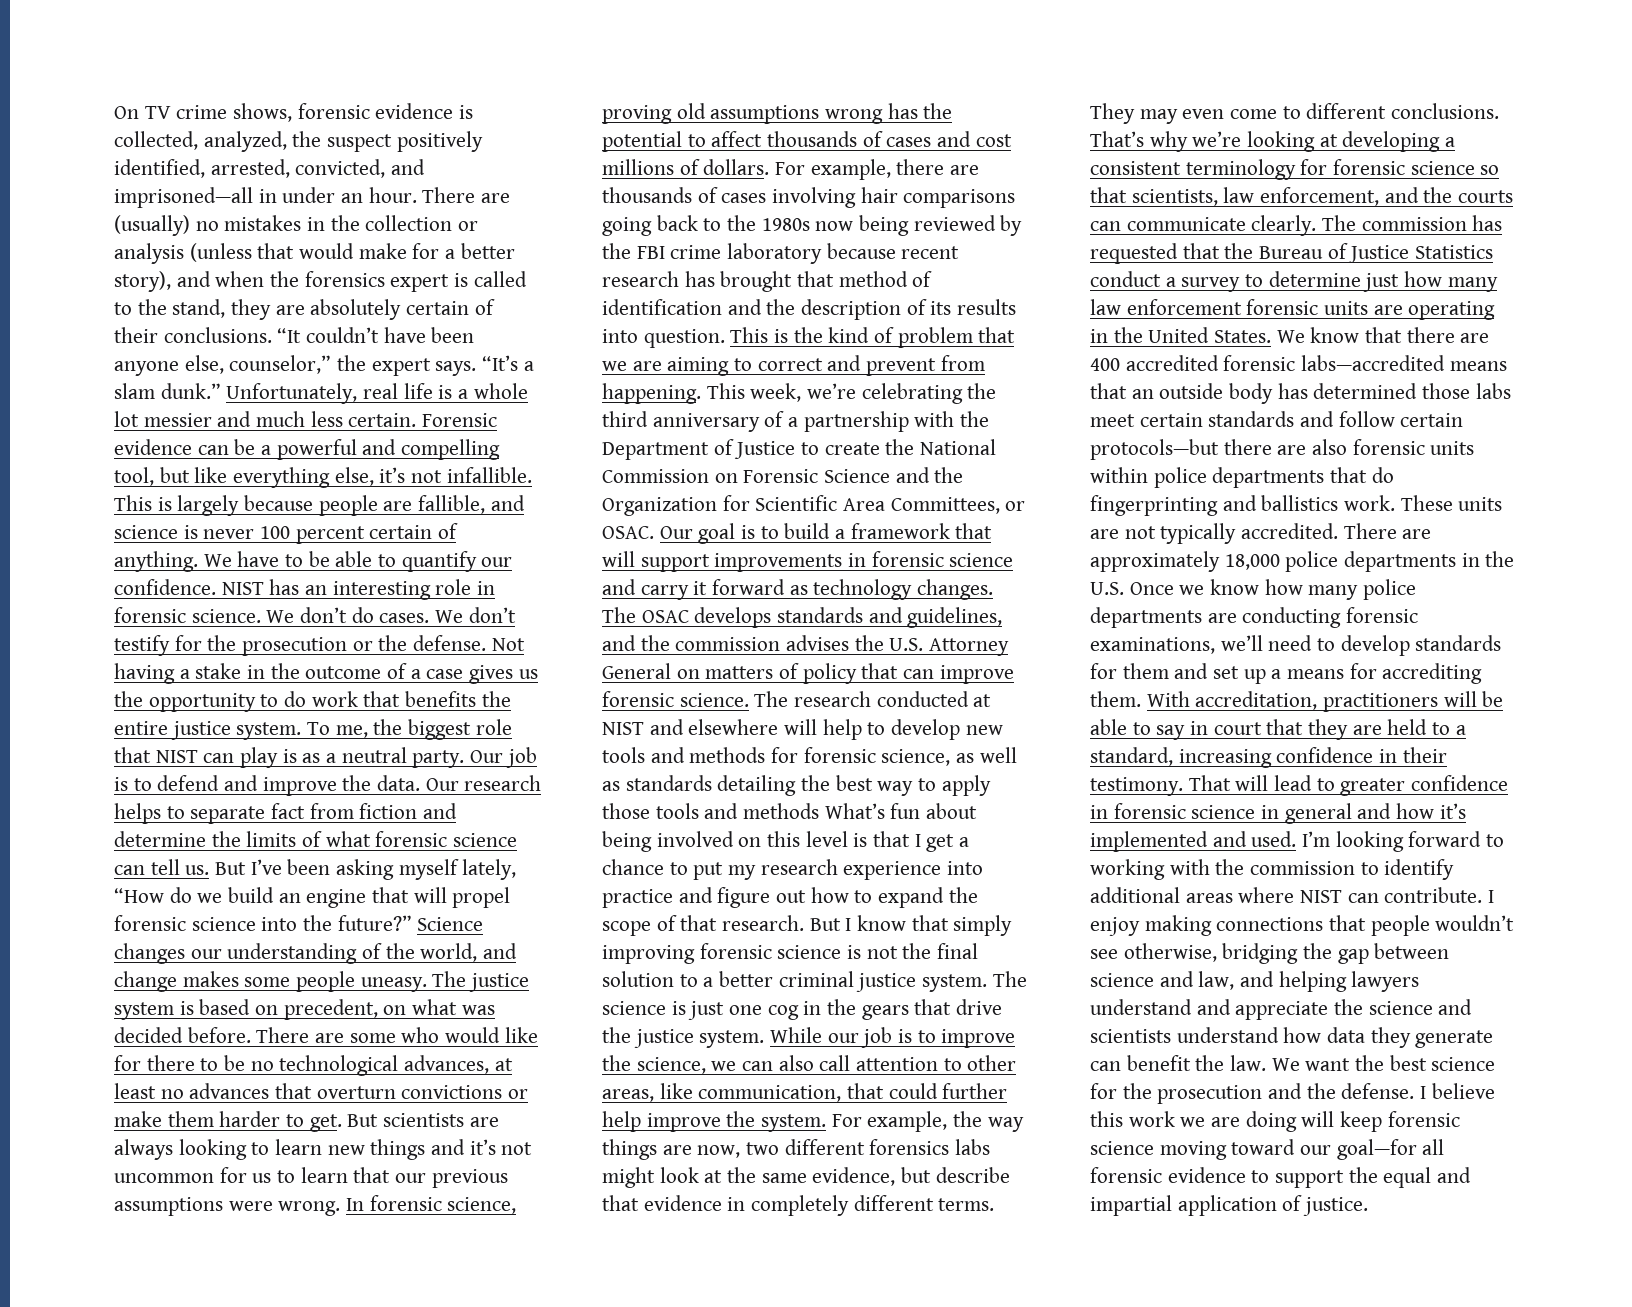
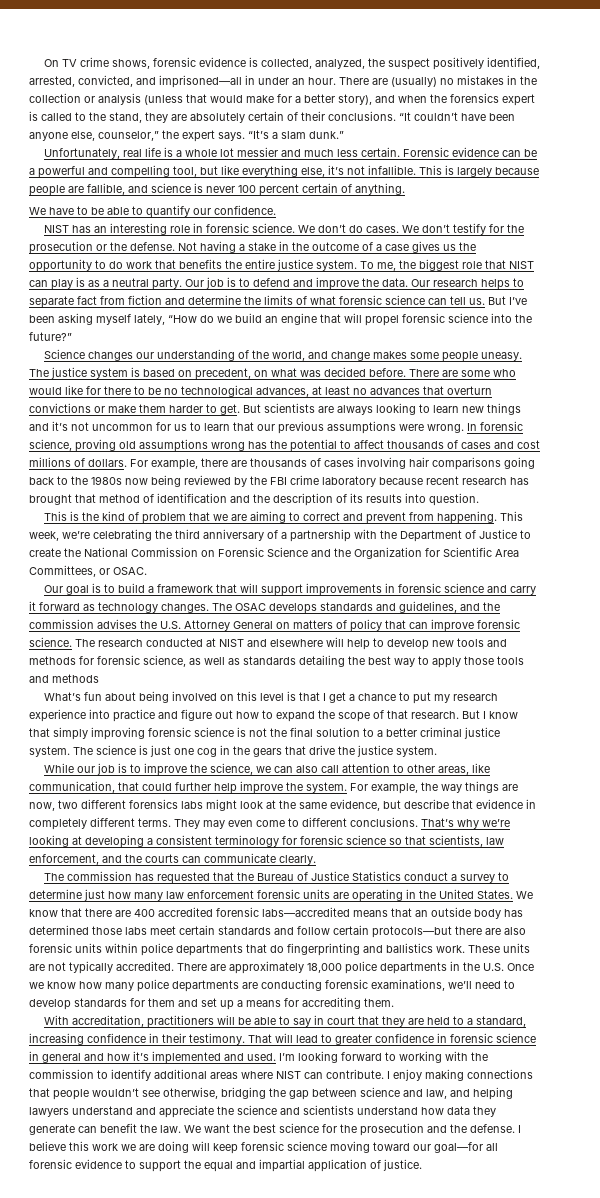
- “It’s a slam dunk.” Unfortunately, real life is a whole lot messier and much less certain.
+ “It’s a slam dunk.”
+ Unfortunately, real life is a whole lot messier and much less certain.
- This is largely because people are fallible, and science is never 100 percent certain of anything. We have to be able to quantify our confidence. NIST has an interesting role in forensic science.
+ This is largely because people are fallible, and science is never 100 percent certain of anything.
+ We have to be able to quantify our confidence.
+ NIST has an interesting role in forensic science.
- But I’ve been asking myself lately, “How do we build an engine that will propel forensic science into the future?” Science changes our understanding of the world, and change makes some people uneasy.
+ But I’ve been asking myself lately, “How do we build an engine that will propel forensic science into the future?”
+ Science changes our understanding of the world, and change makes some people uneasy.
- For example, there are thousands of cases involving hair comparisons going back to the 1980s now being reviewed by the FBI crime laboratory because recent research has brought that method of identification and the description of its results into question. This is the kind of problem that we are aiming to correct and prevent from happening.
+ For example, there are thousands of cases involving hair comparisons going back to the 1980s now being reviewed by the FBI crime laboratory because recent research has brought that method of identification and the description of its results into question.
+ This is the kind of problem that we are aiming to correct and prevent from happening.
- This week, we’re celebrating the third anniversary of a partnership with the Department of Justice to create the National Commission on Forensic Science and the Organization for Scientific Area Committees, or OSAC. Our goal is to build a framework that will support improvements in forensic science and carry it forward as technology changes.
+ This week, we’re celebrating the third anniversary of a partnership with the Department of Justice to create the National Commission on Forensic Science and the Organization for Scientific Area Committees, or OSAC.
+ Our goal is to build a framework that will support improvements in forensic science and carry it forward as technology changes.
- The research conducted at NIST and elsewhere will help to develop new tools and methods for forensic science, as well as standards detailing the best way to apply those tools and methods What’s fun about being involved on this level is that I get a chance to put my research experience into practice and figure out how to expand the scope of that research.
+ The research conducted at NIST and elsewhere will help to develop new tools and methods for forensic science, as well as standards detailing the best way to apply those tools and methods
+ What’s fun about being involved on this level is that I get a chance to put my research experience into practice and figure out how to expand the scope of that research.
- The science is just one cog in the gears that drive the justice system. While our job is to improve the science, we can also call attention to other areas, like communication, that could further help improve the system.
+ The science is just one cog in the gears that drive the justice system.
+ While our job is to improve the science, we can also call attention to other areas, like communication, that could further help improve the system.
- That’s why we’re looking at developing a consistent terminology for forensic science so that scientists, law enforcement, and the courts can communicate clearly. The commission has requested that the Bureau of Justice Statistics conduct a survey to determine just how many law enforcement forensic units are operating in the United States.
+ That’s why we’re looking at developing a consistent terminology for forensic science so that scientists, law enforcement, and the courts can communicate clearly.
+ The commission has requested that the Bureau of Justice Statistics conduct a survey to determine just how many law enforcement forensic units are operating in the United States.
- There are approximately 18,000 police departments in the U.S. Once we know how many police departments are conducting forensic examinations, we’ll need to develop standards for them and set up a means for accrediting them. With accreditation, practitioners will be able to say in court that they are held to a standard, increasing confidence in their testimony.
+ There are approximately 18,000 police departments in the U.S. Once we know how many police departments are conducting forensic examinations, we’ll need to develop standards for them and set up a means for accrediting them.
+ With accreditation, practitioners will be able to say in court that they are held to a standard, increasing confidence in their testimony.

